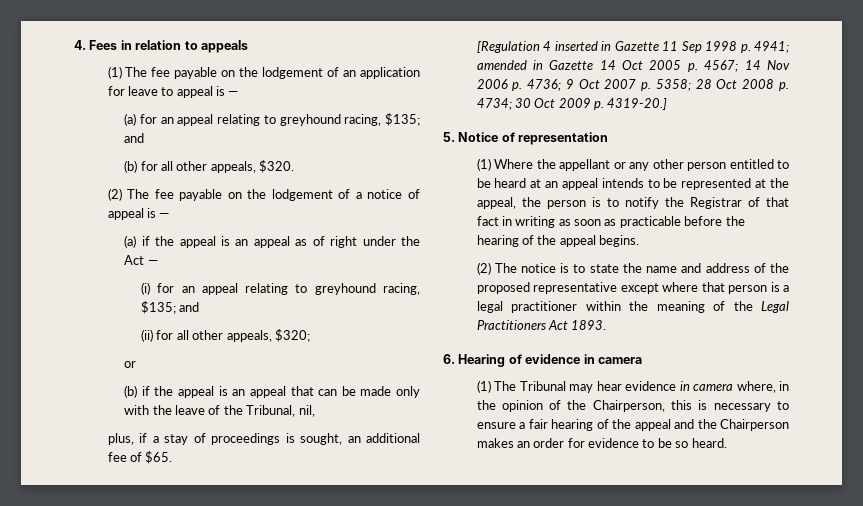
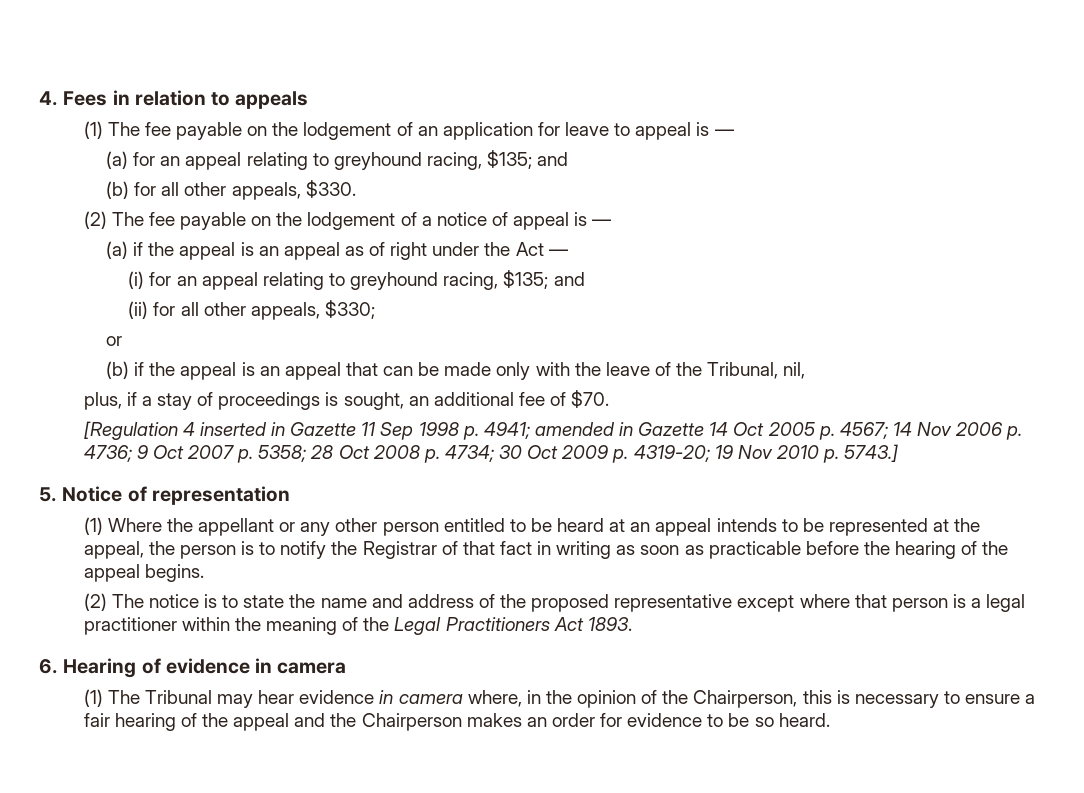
- (b) for all other appeals, $320.
+ (b) for all other appeals, $330.
- (ii) for all other appeals, $320;
+ (ii) for all other appeals, $330;
- plus, if a stay of proceedings is sought, an additional fee of $65.
+ plus, if a stay of proceedings is sought, an additional fee of $70.
- [Regulation 4 inserted in Gazette 11 Sep 1998 p. 4941; amended in Gazette 14 Oct 2005 p. 4567; 14 Nov 2006 p. 4736; 9 Oct 2007 p. 5358; 28 Oct 2008 p. 4734; 30 Oct 2009 p. 4319-20.]
+ [Regulation 4 inserted in Gazette 11 Sep 1998 p. 4941; amended in Gazette 14 Oct 2005 p. 4567; 14 Nov 2006 p. 4736; 9 Oct 2007 p. 5358; 28 Oct 2008 p. 4734; 30 Oct 2009 p. 4319-20; 19 Nov 2010 p. 5743.]

